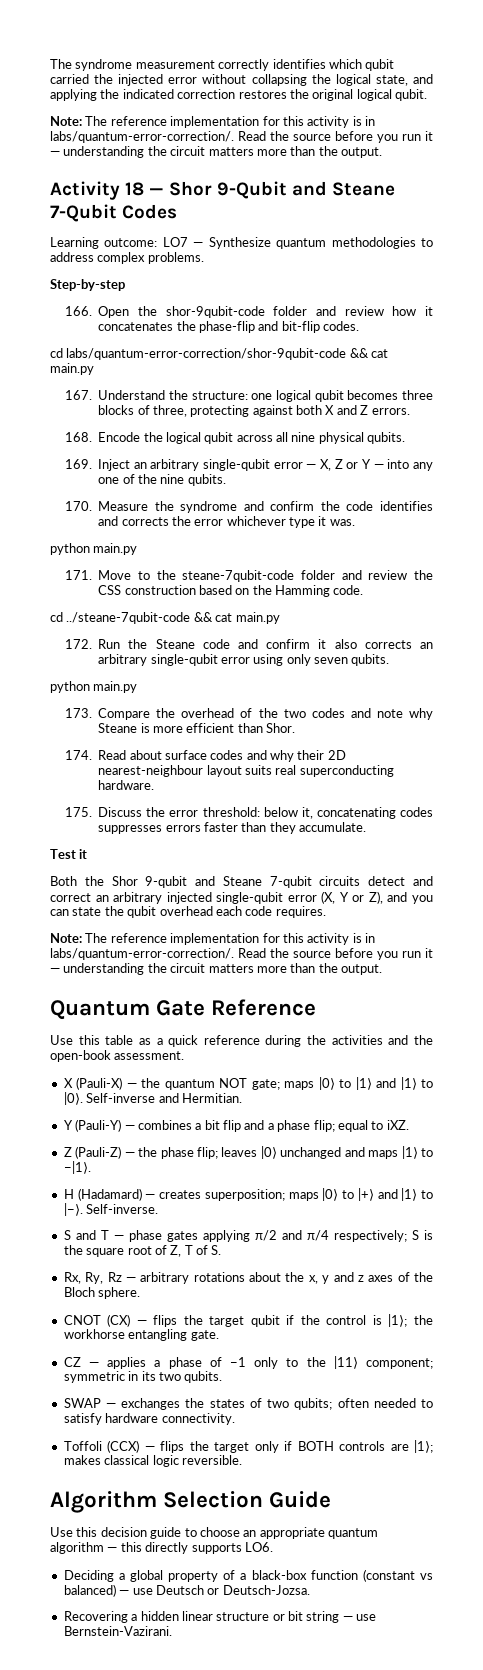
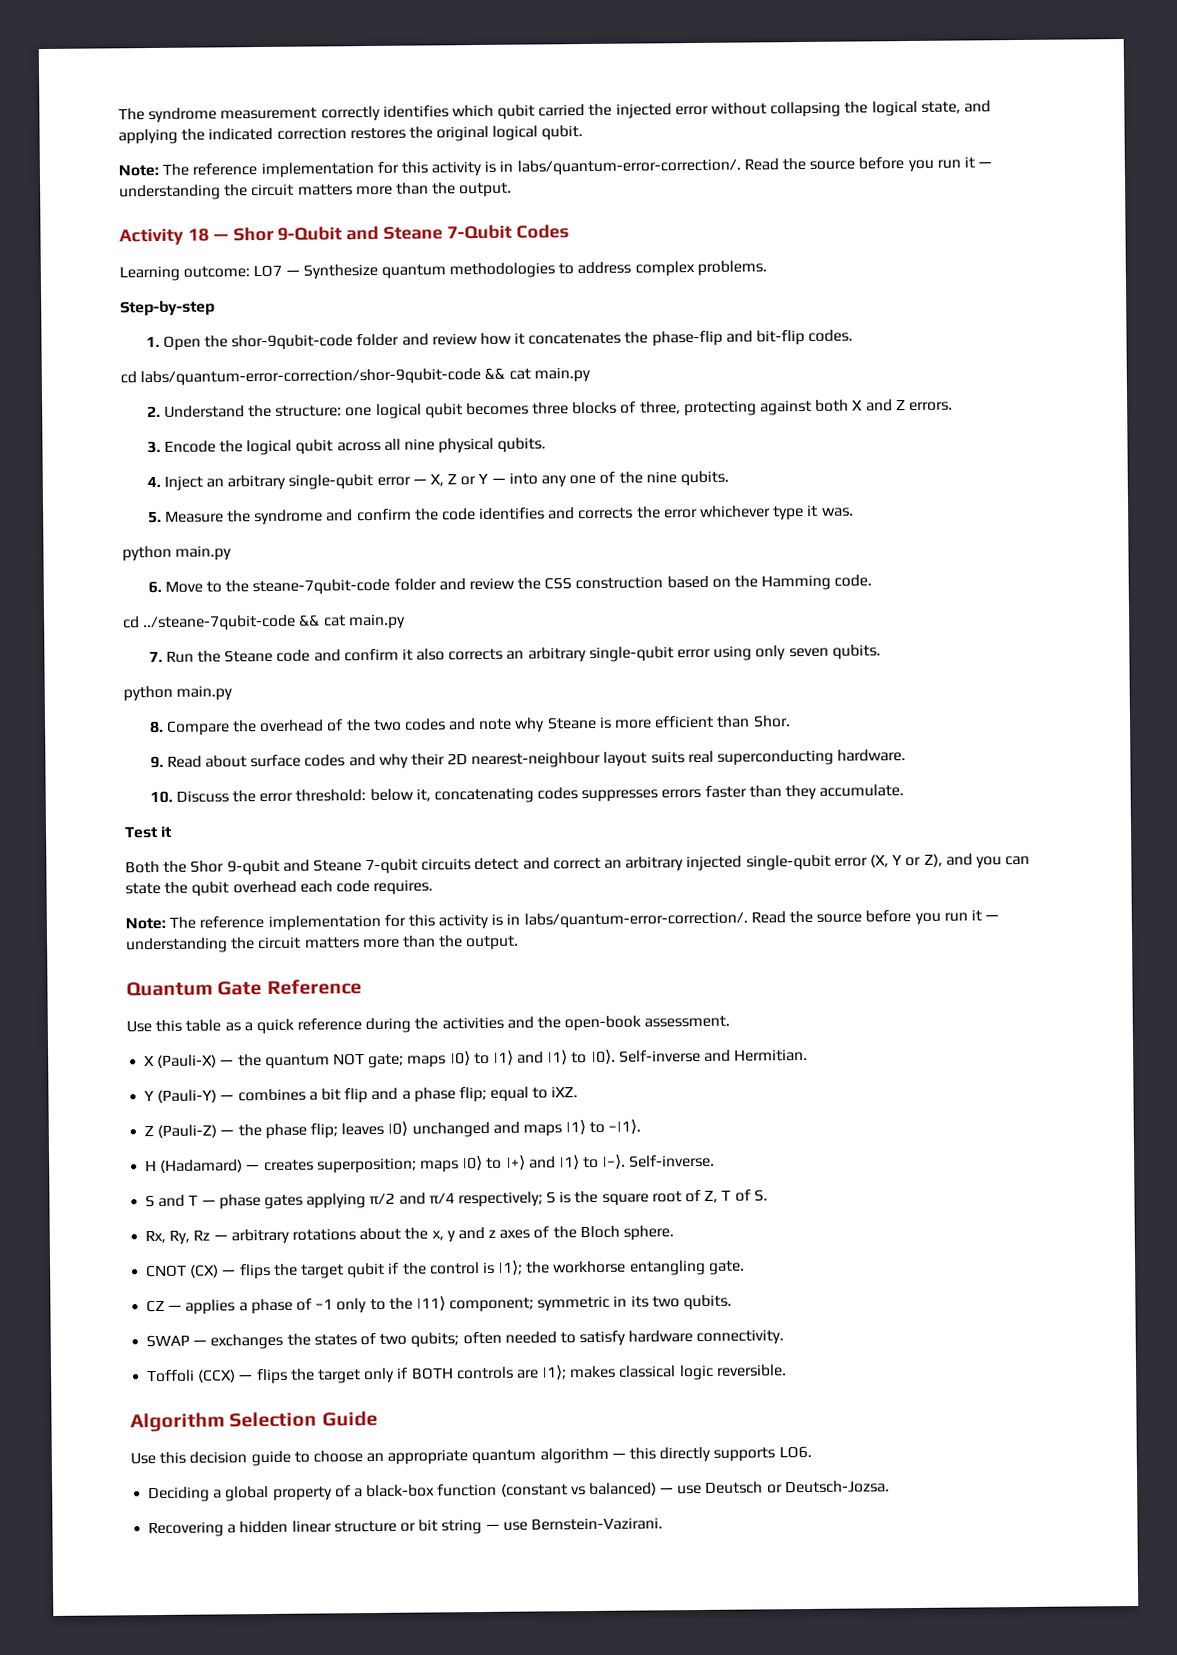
- 166. Open the shor-9qubit-code folder and review how it concatenates the phase-flip and bit-flip codes.
+ 1. Open the shor-9qubit-code folder and review how it concatenates the phase-flip and bit-flip codes.
- 167. Understand the structure: one logical qubit becomes three blocks of three, protecting against both X and Z errors.
+ 2. Understand the structure: one logical qubit becomes three blocks of three, protecting against both X and Z errors.
- 168. Encode the logical qubit across all nine physical qubits.
+ 3. Encode the logical qubit across all nine physical qubits.
- 169. Inject an arbitrary single-qubit error — X, Z or Y — into any one of the nine qubits.
+ 4. Inject an arbitrary single-qubit error — X, Z or Y — into any one of the nine qubits.
- 170. Measure the syndrome and confirm the code identifies and corrects the error whichever type it was.
+ 5. Measure the syndrome and confirm the code identifies and corrects the error whichever type it was.
- 171. Move to the steane-7qubit-code folder and review the CSS construction based on the Hamming code.
+ 6. Move to the steane-7qubit-code folder and review the CSS construction based on the Hamming code.
- 172. Run the Steane code and confirm it also corrects an arbitrary single-qubit error using only seven qubits.
+ 7. Run the Steane code and confirm it also corrects an arbitrary single-qubit error using only seven qubits.
- 173. Compare the overhead of the two codes and note why Steane is more efficient than Shor.
+ 8. Compare the overhead of the two codes and note why Steane is more efficient than Shor.
- 174. Read about surface codes and why their 2D nearest-neighbour layout suits real superconducting hardware.
+ 9. Read about surface codes and why their 2D nearest-neighbour layout suits real superconducting hardware.
- 175. Discuss the error threshold: below it, concatenating codes suppresses errors faster than they accumulate.
+ 10. Discuss the error threshold: below it, concatenating codes suppresses errors faster than they accumulate.

